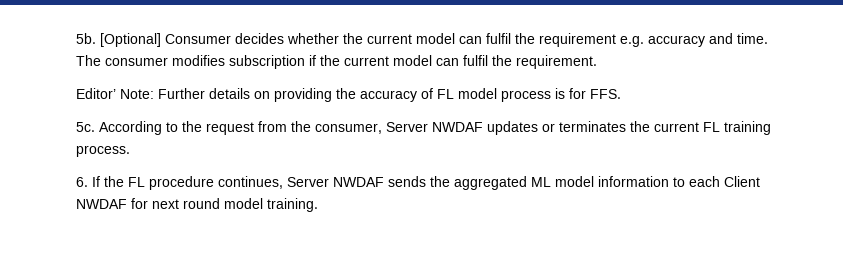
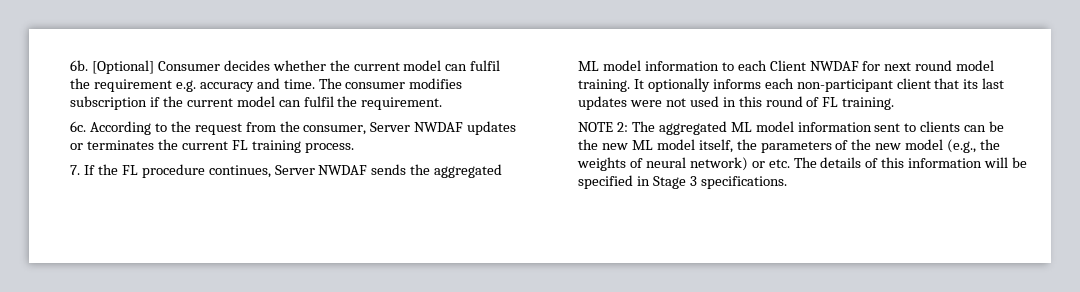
- 5b.
+ 6b.
- Editor’ Note: Further details on providing the accuracy of FL model process is for FFS.
- 5c.
+ 6c.
- 6. If the FL procedure continues, Server NWDAF sends the aggregated ML model information to each Client NWDAF for next round model training.
+ 7. If the FL procedure continues, Server NWDAF sends the aggregated ML model information to each Client NWDAF for next round model training.
+ It optionally informs each non-participant client that its last updates were not used in this round of FL training.
+ NOTE 2: The aggregated ML model information sent to clients can be the new ML model itself, the parameters of the new model (e.g., the weights of neural network) or etc. The details of this information will be specified in Stage 3 specifications.

